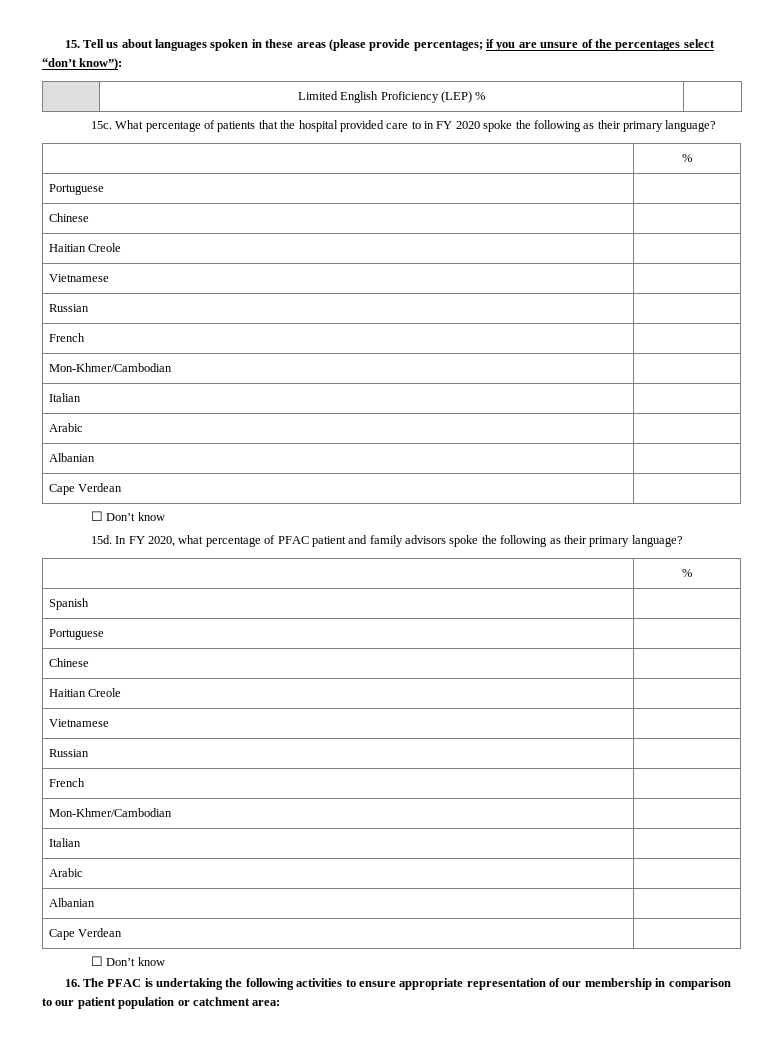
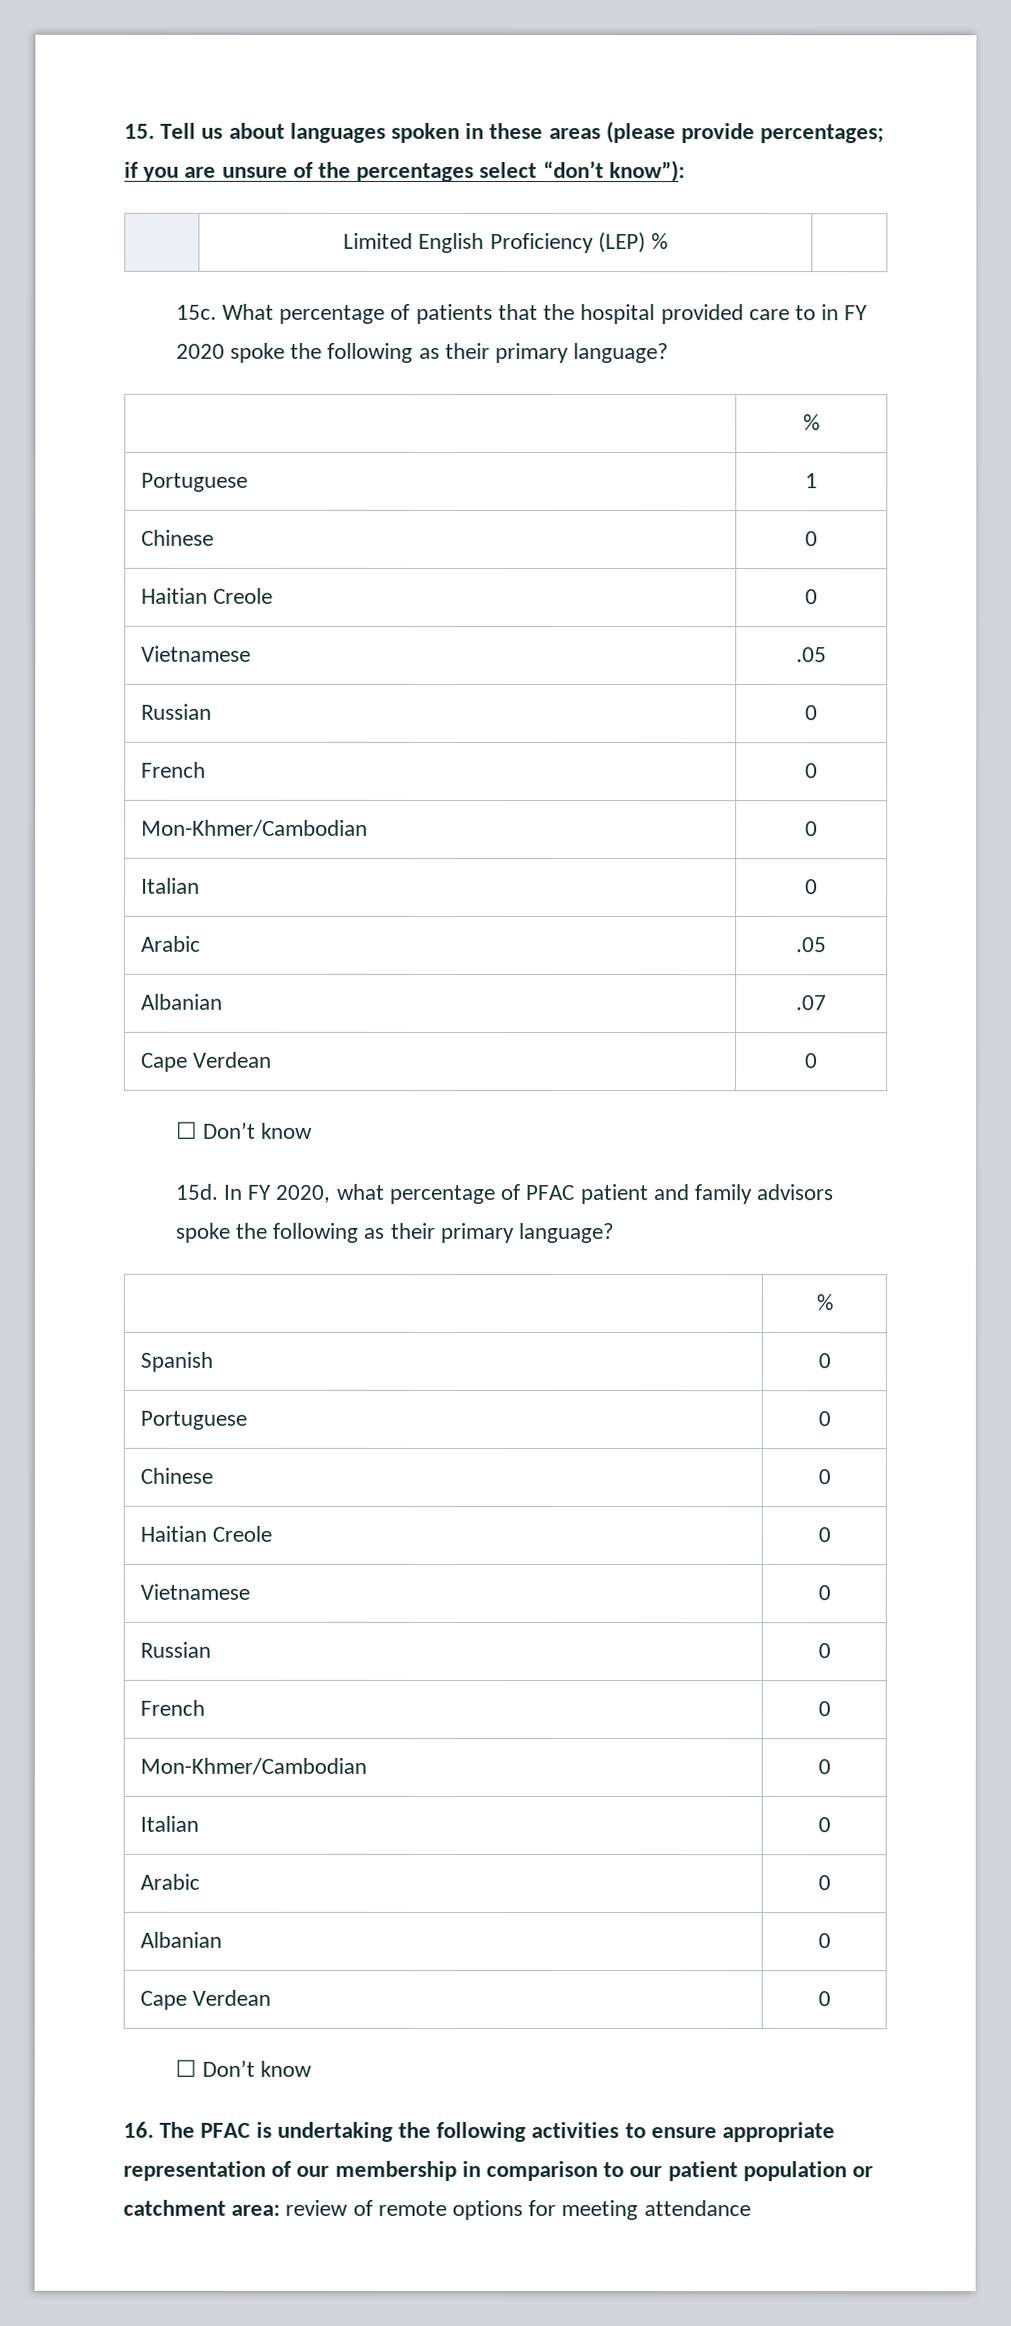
  What percentage of patients that the hospital provided care to in FY 2020 spoke the following as their primary language?
  | %
- Portuguese |
- Chinese |
- Haitian Creole |
- Vietnamese |
- Russian |
- French |
- Mon-Khmer/Cambodian |
- Italian |
- Arabic |
- Albanian |
- Cape Verdean |
+ Portuguese | 1
+ Chinese | 0
+ Haitian Creole | 0
+ Vietnamese | .05
+ Russian | 0
+ French | 0
+ Mon-Khmer/Cambodian | 0
+ Italian | 0
+ Arabic | .05
+ Albanian | .07
+ Cape Verdean | 0
- Spanish |
- Portuguese |
- Chinese |
- Haitian Creole |
- Vietnamese |
- Russian |
- French |
- Mon-Khmer/Cambodian |
- Italian |
- Arabic |
- Albanian |
- Cape Verdean |
+ Spanish | 0
+ Portuguese | 0
+ Chinese | 0
+ Haitian Creole | 0
+ Vietnamese | 0
+ Russian | 0
+ French | 0
+ Mon-Khmer/Cambodian | 0
+ Italian | 0
+ Arabic | 0
+ Albanian | 0
+ Cape Verdean | 0
- 16. The PFAC is undertaking the following activities to ensure appropriate representation of our membership in comparison to our patient population or catchment area:
+ 16. The PFAC is undertaking the following activities to ensure appropriate representation of our membership in comparison to our patient population or catchment area: review of remote options for meeting attendance

